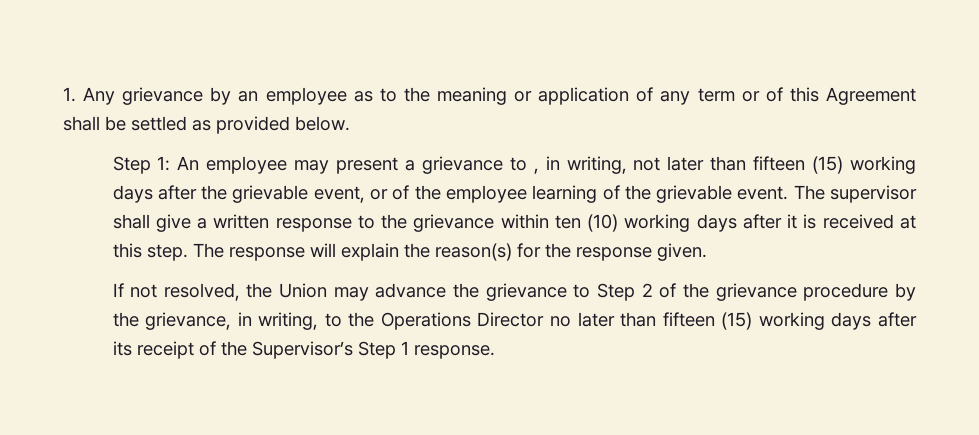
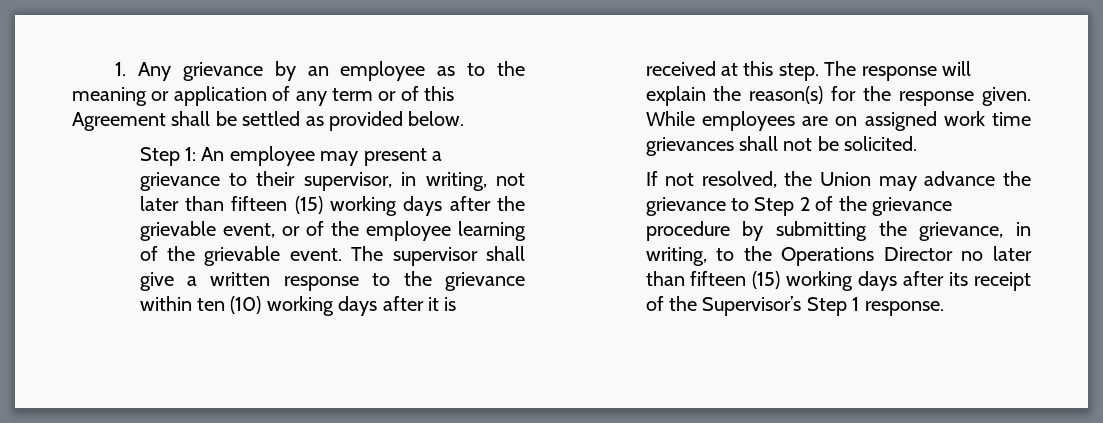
- Step 1: An employee may present a grievance to , in writing, not later than fifteen (15) working days after the grievable event, or of the employee learning of the grievable event.
+ Step 1: An employee may present a grievance to their supervisor, in writing, not later than fifteen (15) working days after the grievable event, or of the employee learning of the grievable event.
+ While employees are on assigned work time grievances shall not be solicited.
- If not resolved, the Union may advance the grievance to Step 2 of the grievance procedure by the grievance, in writing, to the Operations Director no later than fifteen (15) working days after its receipt of the Supervisor’s Step 1 response.
+ If not resolved, the Union may advance the grievance to Step 2 of the grievance procedure by submitting the grievance, in writing, to the Operations Director no later than fifteen (15) working days after its receipt of the Supervisor’s Step 1 response.

